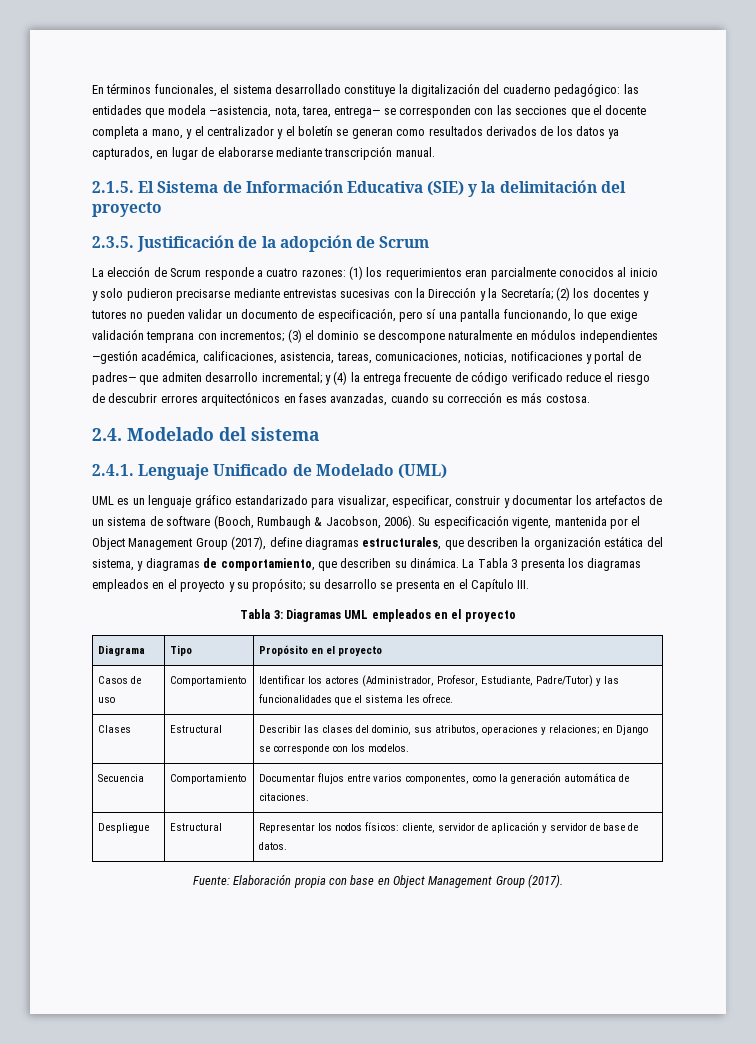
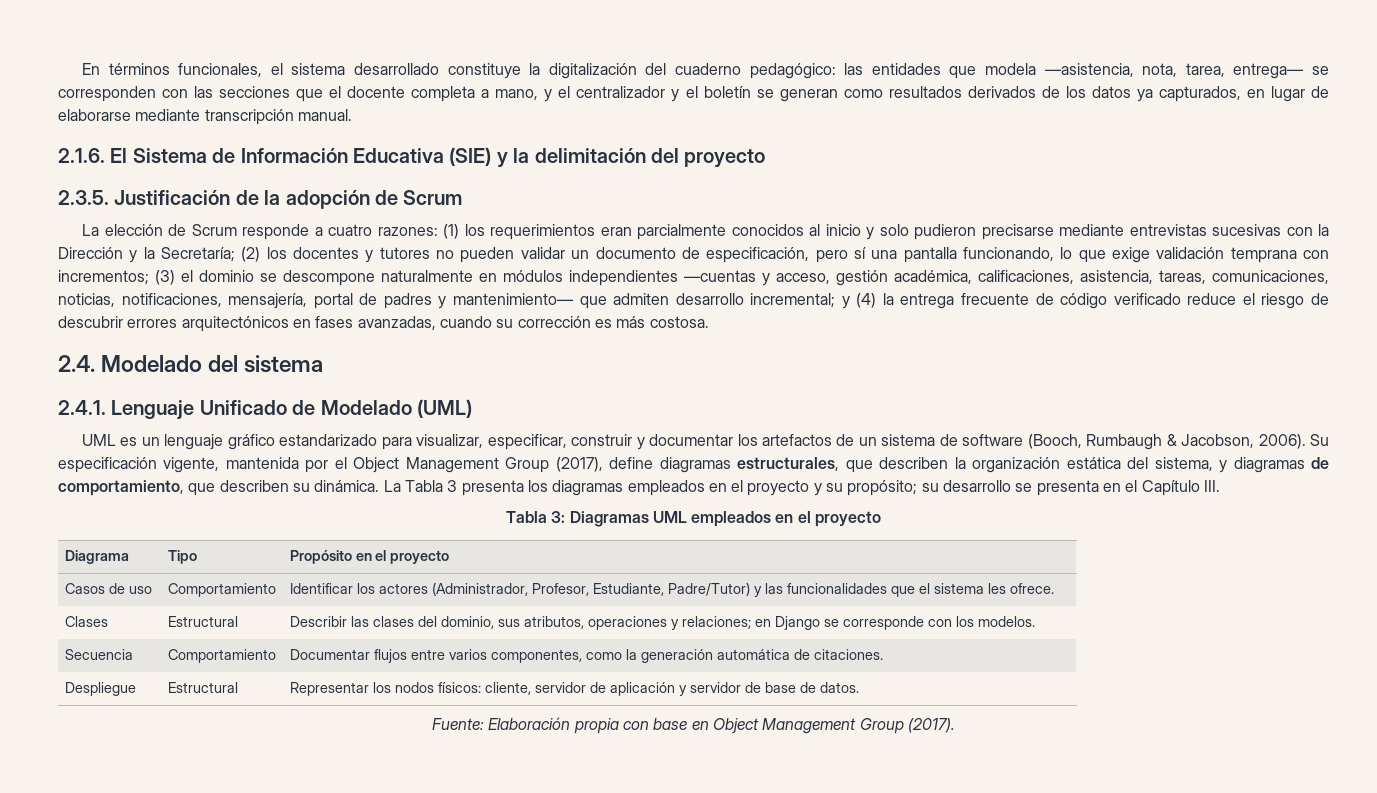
- 2.1.5. El Sistema de Información Educativa (SIE) y la delimitación del proyecto
+ 2.1.6. El Sistema de Información Educativa (SIE) y la delimitación del proyecto
- (3) el dominio se descompone naturalmente en módulos independientes —gestión académica, calificaciones, asistencia, tareas, comunicaciones, noticias, notificaciones y portal de padres— que admiten desarrollo incremental;
+ (3) el dominio se descompone naturalmente en módulos independientes —cuentas y acceso, gestión académica, calificaciones, asistencia, tareas, comunicaciones, noticias, notificaciones, mensajería, portal de padres y mantenimiento— que admiten desarrollo incremental;

